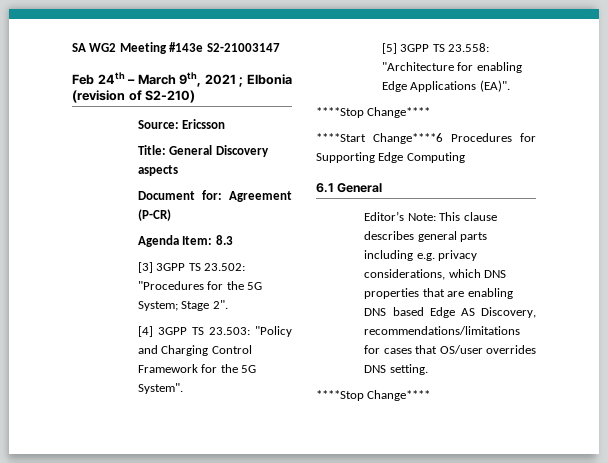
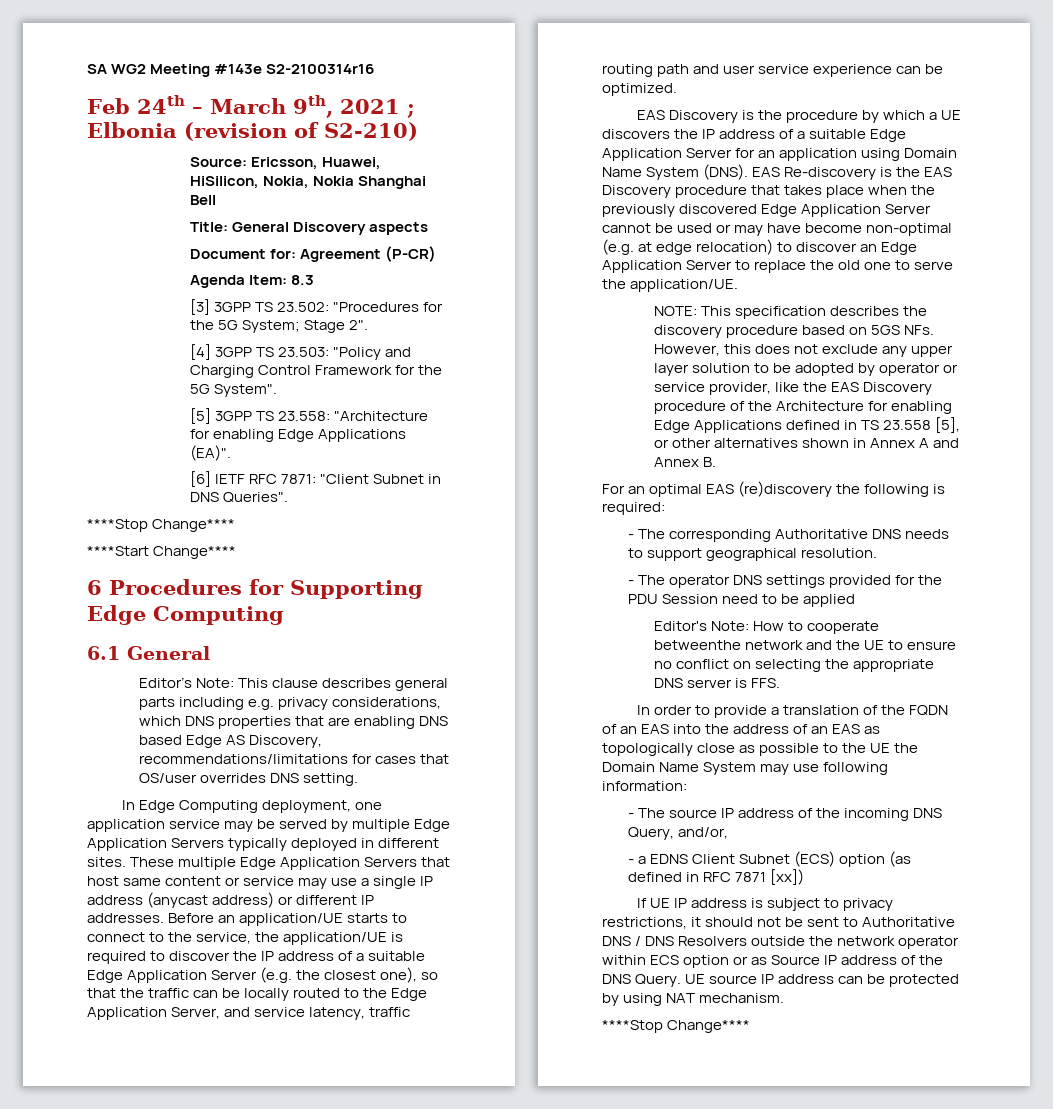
- SA WG2 Meeting #143e S2-21003147
+ SA WG2 Meeting #143e S2-2100314r16
- Source: Ericsson
+ Source: Ericsson, Huawei, HiSilicon, Nokia, Nokia Shanghai Bell
+ [6] IETF RFC 7871: "Client Subnet in DNS Queries".
- ****Start Change****6 Procedures for Supporting Edge Computing
+ ****Start Change****
+ 6 Procedures for Supporting Edge Computing
+ In Edge Computing deployment, one application service may be served by multiple Edge Application Servers typically deployed in different sites. These multiple Edge Application Servers that host same content or service may use a single IP address (anycast address) or different IP addresses. Before an application/UE starts to connect to the service, the application/UE is required to discover the IP address of a suitable Edge Application Server (e.g. the closest one), so that the traffic can be locally routed to the Edge Application Server, and service latency, traffic routing path and user service experience can be optimized.
+ EAS Discovery is the procedure by which a UE discovers the IP address of a suitable Edge Application Server for an application using Domain Name System (DNS). EAS Re-discovery is the EAS Discovery procedure that takes place when the previously discovered Edge Application Server cannot be used or may have become non-optimal (e.g. at edge relocation) to discover an Edge Application Server to replace the old one to serve the application/UE.
+ NOTE: This specification describes the discovery procedure based on 5GS NFs. However, this does not exclude any upper layer solution to be adopted by operator or service provider, like the EAS Discovery procedure of the Architecture for enabling Edge Applications defined in TS 23.558 [5], or other alternatives shown in Annex A and Annex B.
+ For an optimal EAS (re)discovery the following is required:
+ - The corresponding Authoritative DNS needs to support geographical resolution.
+ - The operator DNS settings provided for the PDU Session need to be applied
+ Editor's Note: How to cooperate betweenthe network and the UE to ensure no conflict on selecting the appropriate DNS server is FFS.
+ In order to provide a translation of the FQDN of an EAS into the address of an EAS as topologically close as possible to the UE the Domain Name System may use following information:
+ - The source IP address of the incoming DNS Query, and/or,
+ - a EDNS Client Subnet (ECS) option (as defined in RFC 7871 [xx])
+ If UE IP address is subject to privacy restrictions, it should not be sent to Authoritative DNS / DNS Resolvers outside the network operator within ECS option or as Source IP address of the DNS Query. UE source IP address can be protected by using NAT mechanism.

